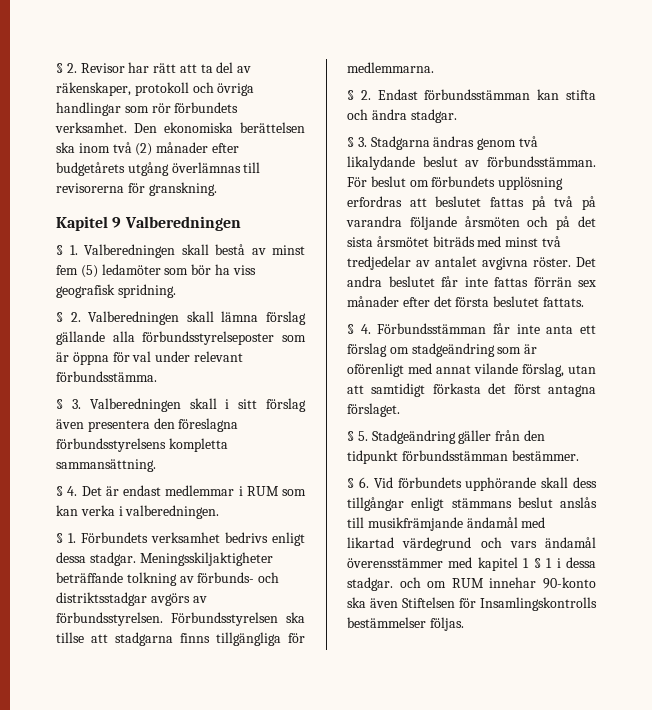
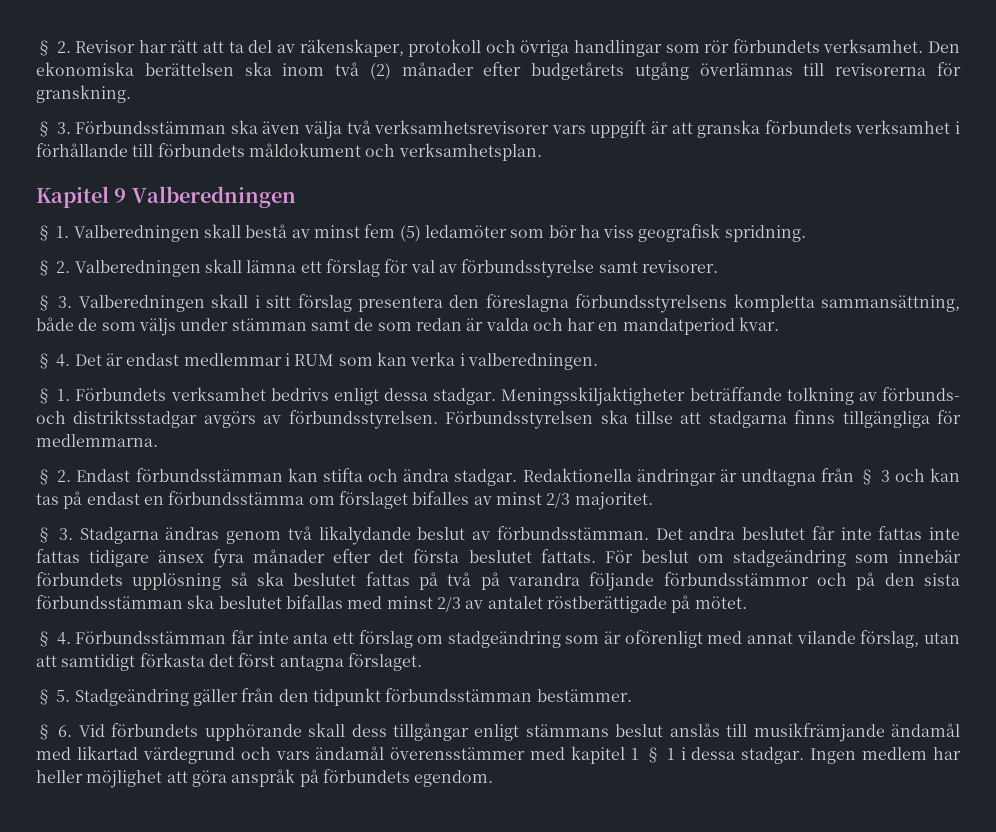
+ § 3. Förbundsstämman ska även välja två verksamhetsrevisorer vars uppgift är att granska förbundets verksamhet i förhållande till förbundets måldokument och verksamhetsplan.
- § 2. Valberedningen skall lämna förslag gällande alla förbundsstyrelseposter som är öppna för val under relevant förbundsstämma.
+ § 2. Valberedningen skall lämna ett förslag för val av förbundsstyrelse samt revisorer.
- § 3. Valberedningen skall i sitt förslag även presentera den föreslagna förbundsstyrelsens kompletta sammansättning.
+ § 3. Valberedningen skall i sitt förslag presentera den föreslagna förbundsstyrelsens kompletta sammansättning, både de som väljs under stämman samt de som redan är valda och har en mandatperiod kvar.
+ Redaktionella ändringar är undtagna från § 3 och kan tas på endast en förbundsstämma om förslaget bifalles av minst 2/3 majoritet.
- För beslut om förbundets upplösning erfordras att beslutet fattas på två på varandra följande årsmöten och på det sista årsmötet biträds med minst två tredjedelar av antalet avgivna röster. Det andra beslutet får inte fattas förrän sex månader efter det första beslutet fattats.
+ Det andra beslutet får inte fattas inte fattas tidigare änsex fyra månader efter det första beslutet fattats. För beslut om stadgeändring som innebär förbundets upplösning så ska beslutet fattas på två på varandra följande förbundsstämmor och på den sista förbundsstämman ska beslutet bifallas med minst 2/3 av antalet röstberättigade på mötet.
- § 6. Vid förbundets upphörande skall dess tillgångar enligt stämmans beslut anslås till musikfrämjande ändamål med likartad värdegrund och vars ändamål överensstämmer med kapitel 1 § 1 i dessa stadgar. och om RUM innehar 90-konto ska även Stiftelsen för Insamlingskontrolls bestämmelser följas.
+ § 6. Vid förbundets upphörande skall dess tillgångar enligt stämmans beslut anslås till musikfrämjande ändamål med likartad värdegrund och vars ändamål överensstämmer med kapitel 1 § 1 i dessa stadgar. Ingen medlem har heller möjlighet att göra anspråk på förbundets egendom.

